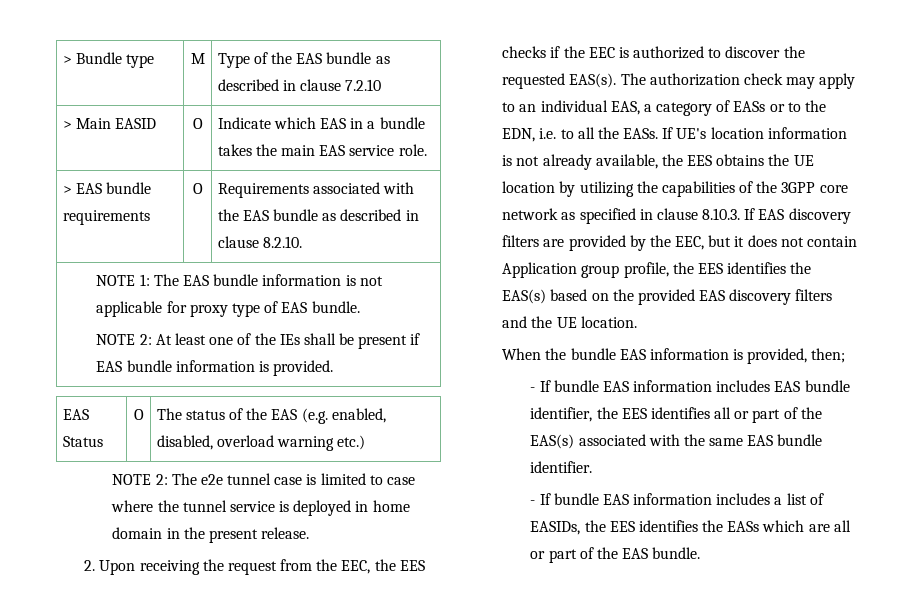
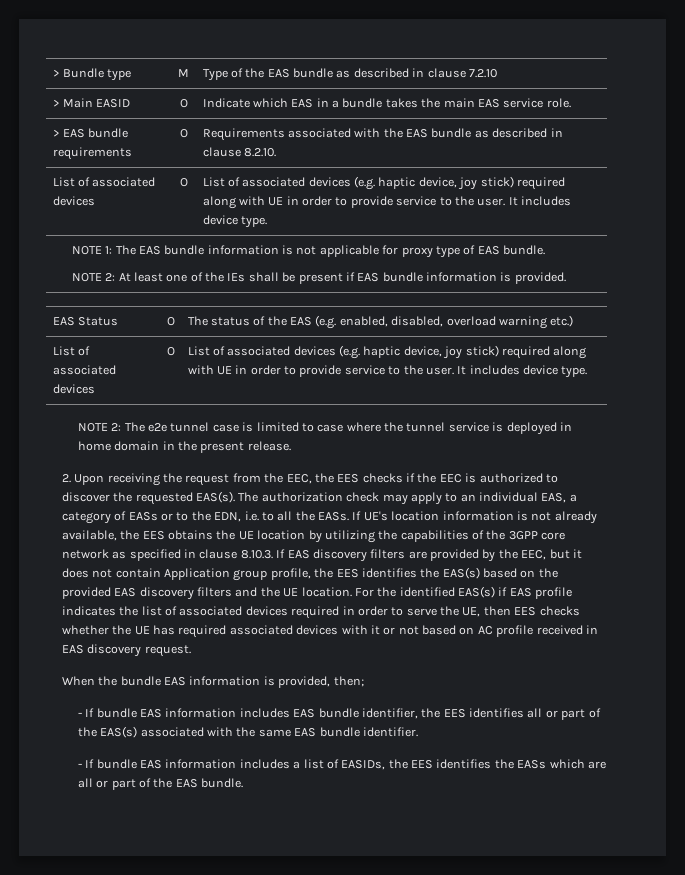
  > EAS bundle requirements | O | Requirements associated with the EAS bundle as described in clause 8.2.10.
+ List of associated devices | O | List of associated devices (e.g. haptic device, joy stick) required along with UE in order to provide service to the user. It includes device type.
  EAS Status | O | The status of the EAS (e.g. enabled, disabled, overload warning etc.)
+ List of associated devices | O | List of associated devices (e.g. haptic device, joy stick) required along with UE in order to provide service to the user. It includes device type.
+ For the identified EAS(s) if EAS profile indicates the list of associated devices required in order to serve the UE, then EES checks whether the UE has required associated devices with it or not based on AC profile received in EAS discovery request.

